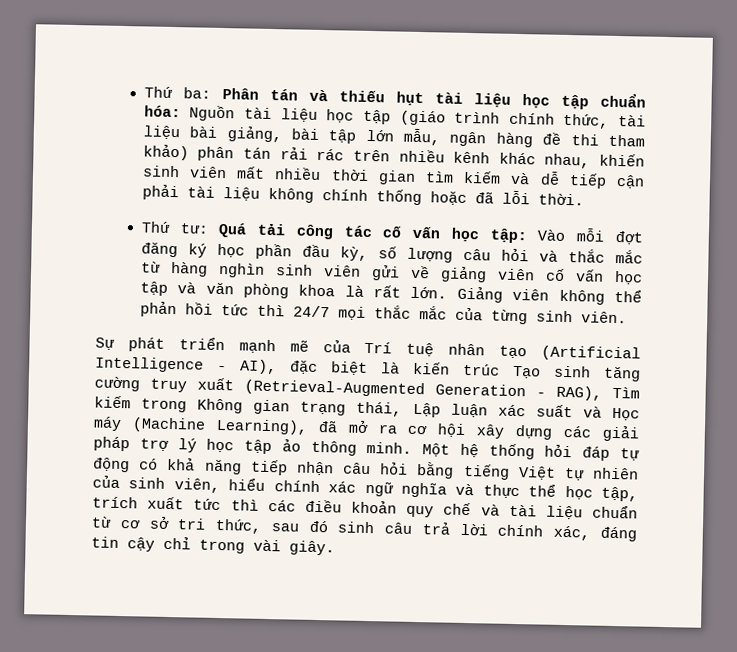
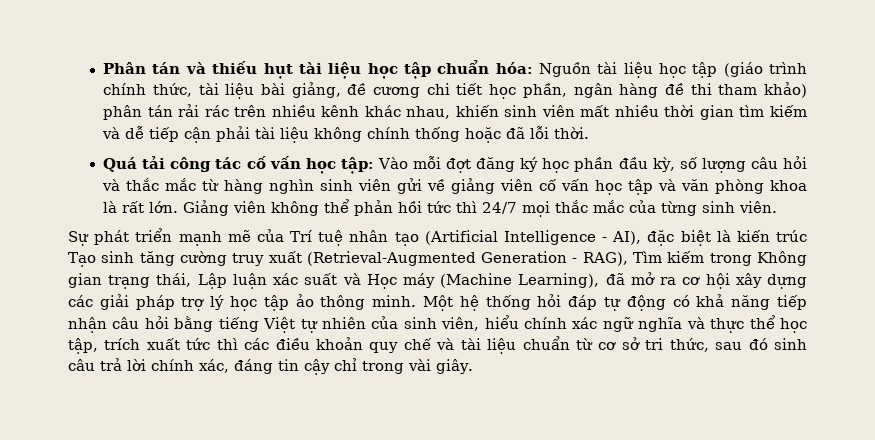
- Thứ ba:
- Nguồn tài liệu học tập (giáo trình chính thức, tài liệu bài giảng, bài tập lớn mẫu, ngân hàng đề thi tham khảo) phân tán rải rác trên nhiều kênh khác nhau, khiến sinh viên mất nhiều thời gian tìm kiếm và dễ tiếp cận phải tài liệu không chính thống hoặc đã lỗi thời.
+ Nguồn tài liệu học tập (giáo trình chính thức, tài liệu bài giảng, đề cương chi tiết học phần, ngân hàng đề thi tham khảo) phân tán rải rác trên nhiều kênh khác nhau, khiến sinh viên mất nhiều thời gian tìm kiếm và dễ tiếp cận phải tài liệu không chính thống hoặc đã lỗi thời.
- Thứ tư: Quá tải công tác cố vấn học tập: Vào mỗi đợt đăng ký học phần đầu kỳ, số lượng câu hỏi và thắc mắc từ hàng nghìn sinh viên gửi về giảng viên cố vấn học tập và văn phòng khoa là rất lớn.
+ Quá tải công tác cố vấn học tập: Vào mỗi đợt đăng ký học phần đầu kỳ, số lượng câu hỏi và thắc mắc từ hàng nghìn sinh viên gửi về giảng viên cố vấn học tập và văn phòng khoa là rất lớn.

